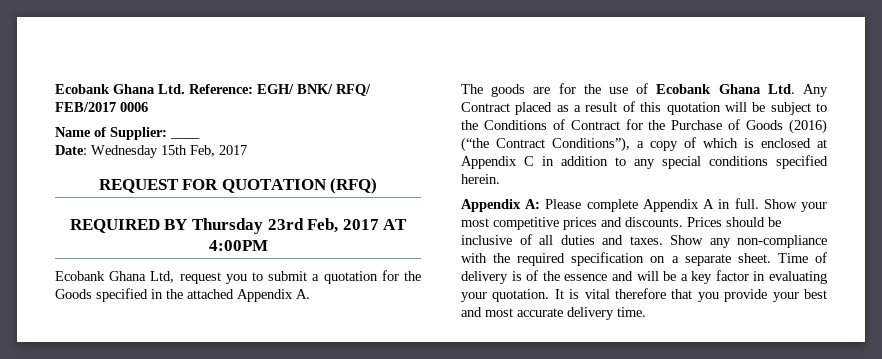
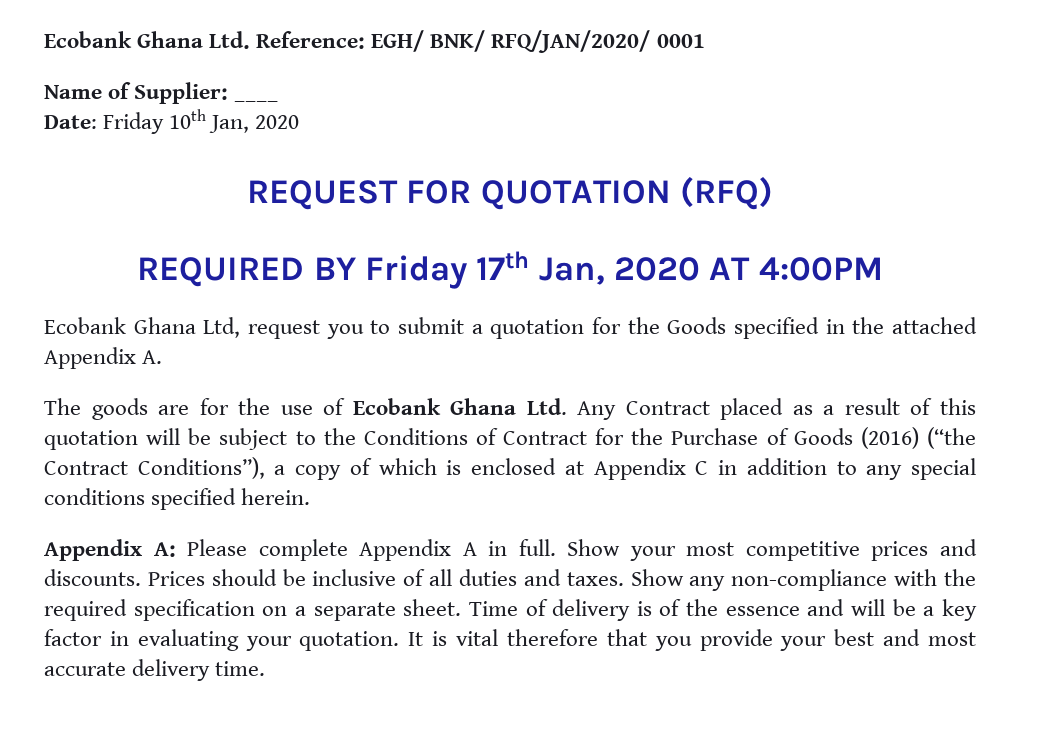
- Ecobank Ghana Ltd. Reference: EGH/ BNK/ RFQ/ FEB/2017 0006
+ Ecobank Ghana Ltd. Reference: EGH/ BNK/ RFQ/JAN/2020/ 0001
- Date: Wednesday 15th Feb, 2017
+ Date: Friday 10th Jan, 2020
- REQUIRED BY Thursday 23rd Feb, 2017 AT 4:00PM
+ REQUIRED BY Friday 17th Jan, 2020 AT 4:00PM

